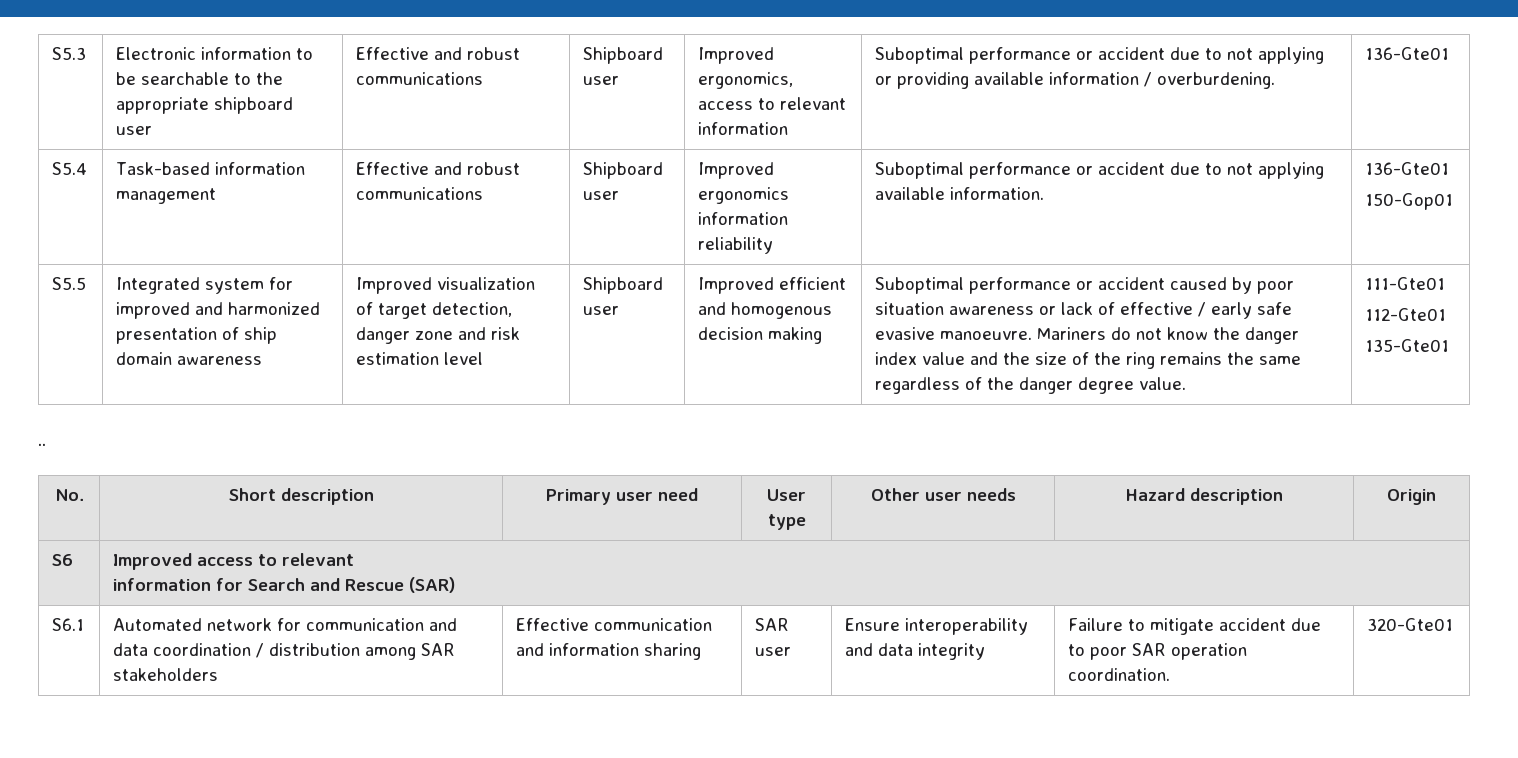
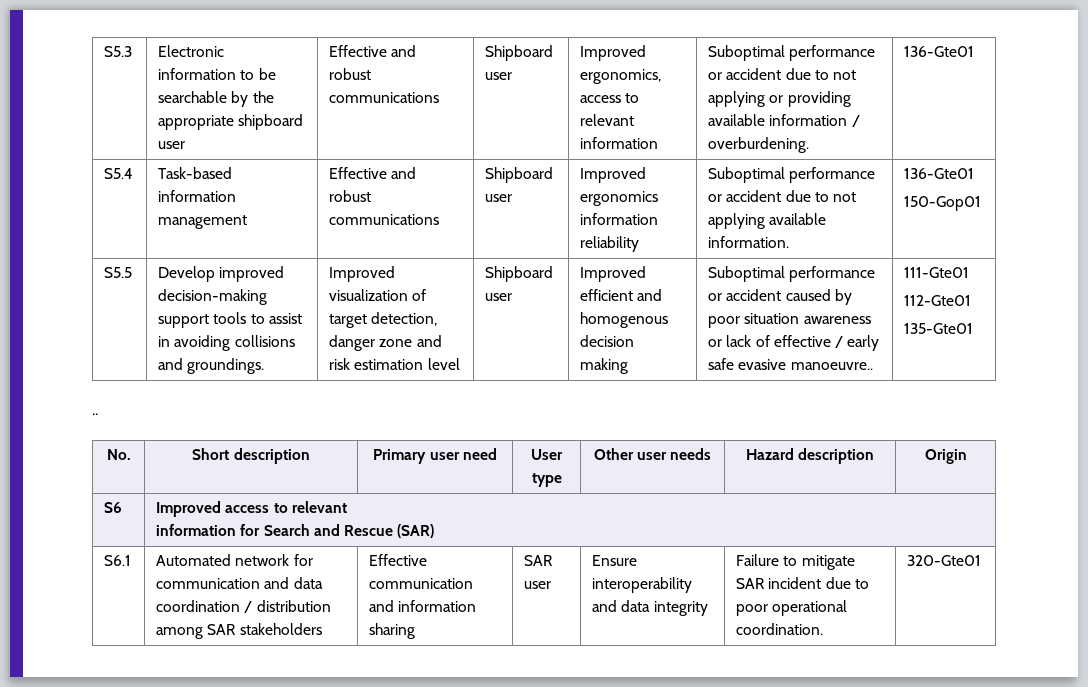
- S5.3 | Electronic information to be searchable to the appropriate shipboard user | Effective and robust communications | Shipboard user | Improved ergonomics, access to relevant information | Suboptimal performance or accident due to not applying or providing available information / overburdening. | 136-Gte01
+ S5.3 | Electronic information to be searchable by the appropriate shipboard user | Effective and robust communications | Shipboard user | Improved ergonomics, access to relevant information | Suboptimal performance or accident due to not applying or providing available information / overburdening. | 136-Gte01
- Integrated system for improved and harmonized presentation of ship domain awareness
+ Develop improved decision-making support tools to assist in avoiding collisions and groundings.
- Suboptimal performance or accident caused by poor situation awareness or lack of effective / early safe evasive manoeuvre. Mariners do not know the danger index value and the size of the ring remains the same regardless of the danger degree value.
+ Suboptimal performance or accident caused by poor situation awareness or lack of effective / early safe evasive manoeuvre..
- S6.1 | Automated network for communication and data coordination / distribution among SAR stakeholders | Effective communication and information sharing | SAR user | Ensure interoperability and data integrity | Failure to mitigate accident due to poor SAR operation coordination. | 320-Gte01
+ S6.1 | Automated network for communication and data coordination / distribution among SAR stakeholders | Effective communication and information sharing | SAR user | Ensure interoperability and data integrity | Failure to mitigate SAR incident due to poor operational coordination. | 320-Gte01

